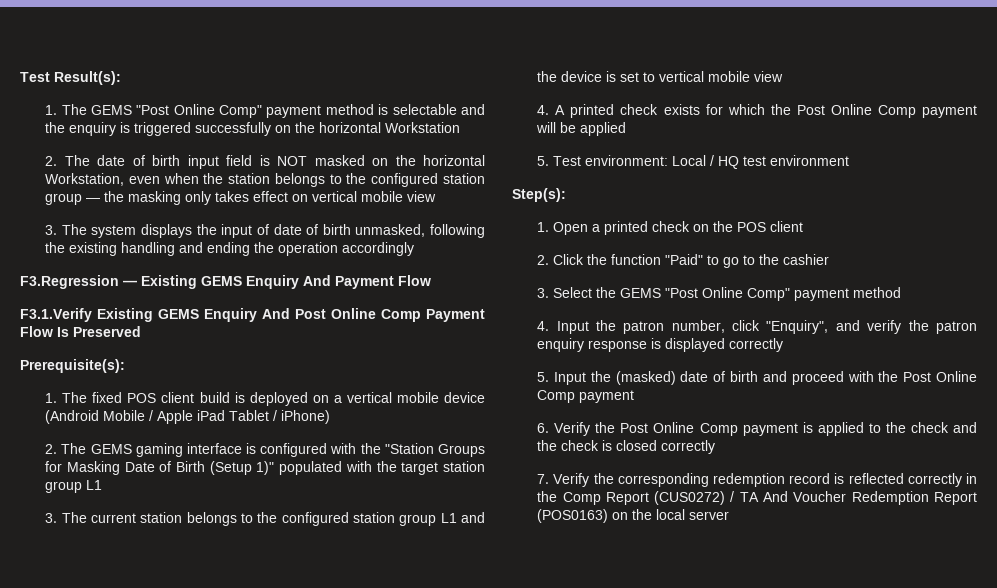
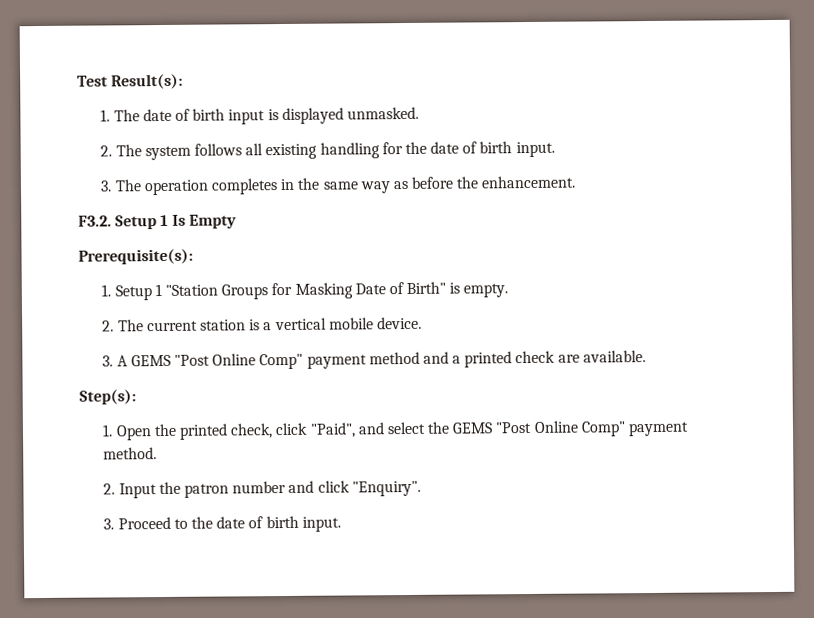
- 1. The GEMS "Post Online Comp" payment method is selectable and the enquiry is triggered successfully on the horizontal Workstation
- 2. The date of birth input field is NOT masked on the horizontal Workstation, even when the station belongs to the configured station group — the masking only takes effect on vertical mobile view
- 3. The system displays the input of date of birth unmasked, following the existing handling and ending the operation accordingly
- F3.Regression — Existing GEMS Enquiry And Payment Flow
- F3.1.Verify Existing GEMS Enquiry And Post Online Comp Payment Flow Is Preserved
+ 1. The date of birth input is displayed unmasked.
+ 2. The system follows all existing handling for the date of birth input.
+ 3. The operation completes in the same way as before the enhancement.
+ F3.2. Setup 1 Is Empty
  Prerequisite(s):
- 1. The fixed POS client build is deployed on a vertical mobile device (Android Mobile / Apple iPad Tablet / iPhone)
- 2. The GEMS gaming interface is configured with the "Station Groups for Masking Date of Birth (Setup 1)" populated with the target station group L1
- 3. The current station belongs to the configured station group L1 and the device is set to vertical mobile view
- 4. A printed check exists for which the Post Online Comp payment will be applied
- 5. Test environment: Local / HQ test environment
+ 1. Setup 1 "Station Groups for Masking Date of Birth" is empty.
+ 2. The current station is a vertical mobile device.
+ 3. A GEMS "Post Online Comp" payment method and a printed check are available.
  Step(s):
- 1. Open a printed check on the POS client
- 2. Click the function "Paid" to go to the cashier
- 3. Select the GEMS "Post Online Comp" payment method
- 4. Input the patron number, click "Enquiry", and verify the patron enquiry response is displayed correctly
- 5. Input the (masked) date of birth and proceed with the Post Online Comp payment
- 6. Verify the Post Online Comp payment is applied to the check and the check is closed correctly
- 7. Verify the corresponding redemption record is reflected correctly in the Comp Report (CUS0272) / TA And Voucher Redemption Report (POS0163) on the local server
+ 1. Open the printed check, click "Paid", and select the GEMS "Post Online Comp" payment method.
+ 2. Input the patron number and click "Enquiry".
+ 3. Proceed to the date of birth input.

